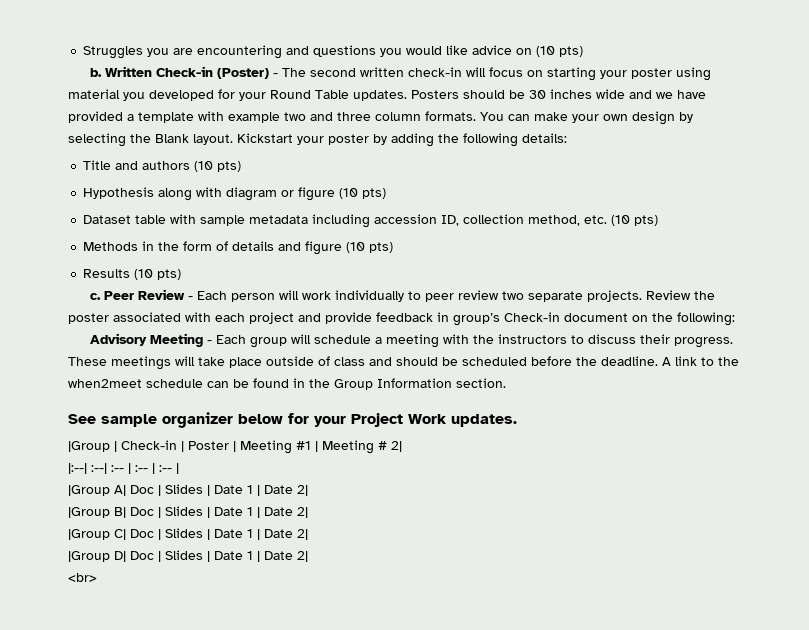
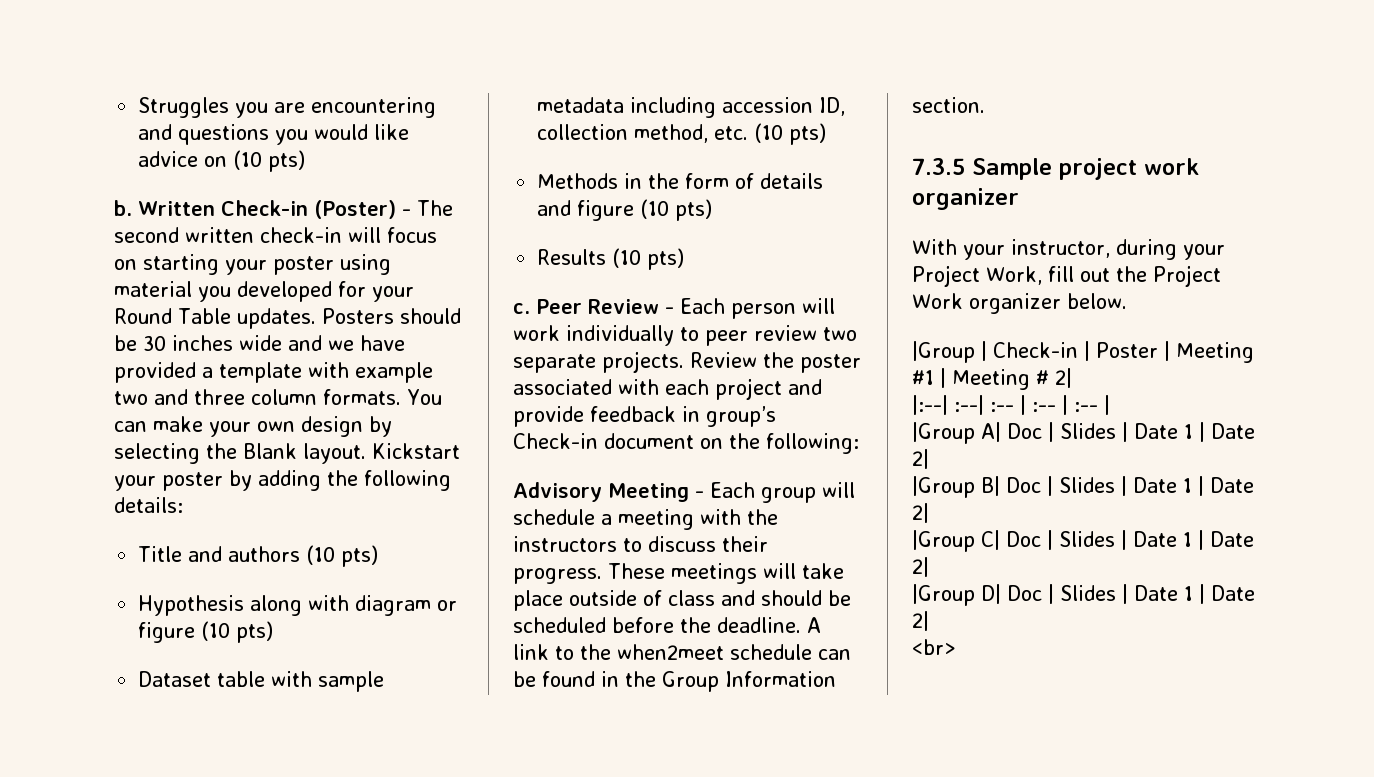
- See sample organizer below for your Project Work updates.
+ 7.3.5 Sample project work organizer
+ With your instructor, during your Project Work, fill out the Project Work organizer below.

